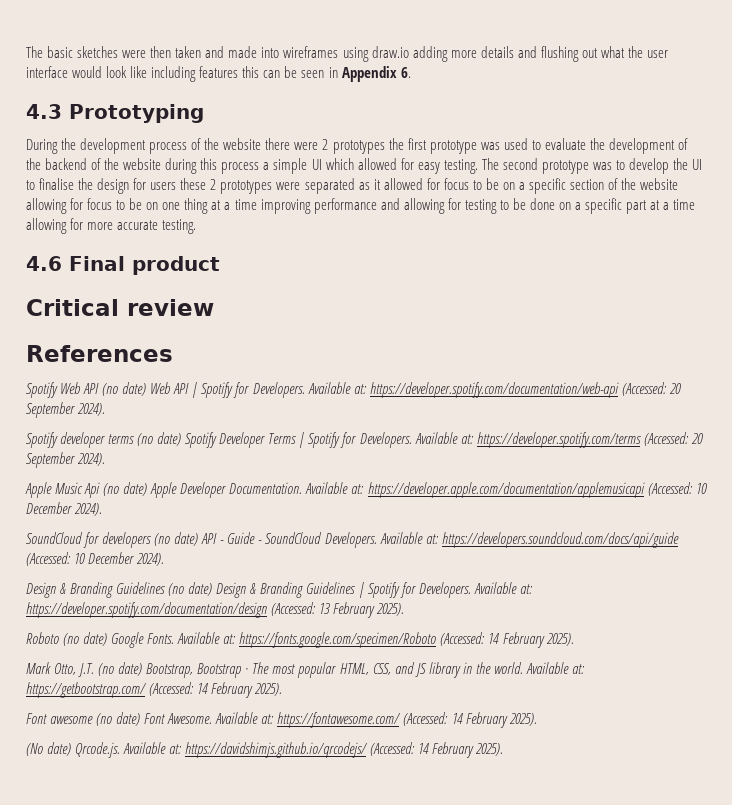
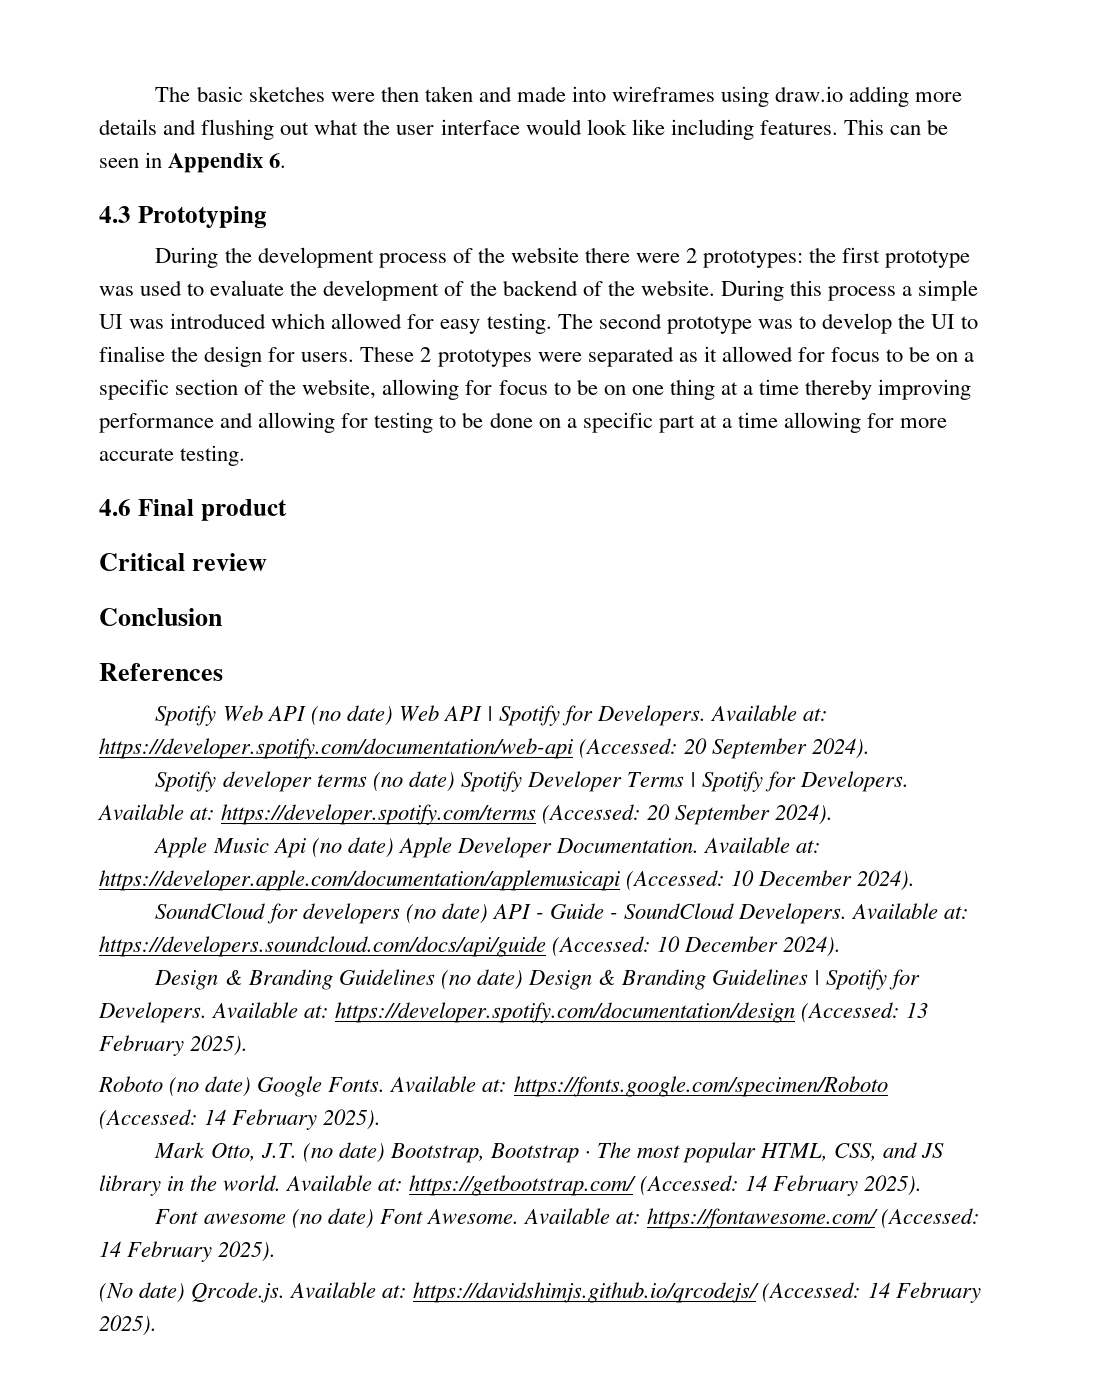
- The basic sketches were then taken and made into wireframes using draw.io adding more details and flushing out what the user interface would look like including features this can be seen in Appendix 6.
+ The basic sketches were then taken and made into wireframes using draw.io adding more details and flushing out what the user interface would look like including features. This can be seen in Appendix 6.
- During the development process of the website there were 2 prototypes the first prototype was used to evaluate the development of the backend of the website during this process a simple UI which allowed for easy testing.
+ During the development process of the website there were 2 prototypes: the first prototype was used to evaluate the development of the backend of the website. During this process a simple UI was introduced which allowed for easy testing.
- The second prototype was to develop the UI to finalise the design for users these 2 prototypes were separated as it allowed for focus to be on a specific section of the website allowing for focus to be on one thing at a time improving performance and allowing for testing to be done on a specific part at a time allowing for more accurate testing.
+ The second prototype was to develop the UI to finalise the design for users. These 2 prototypes were separated as it allowed for focus to be on a specific section of the website, allowing for focus to be on one thing at a time thereby improving performance and allowing for testing to be done on a specific part at a time allowing for more accurate testing.
+ Conclusion

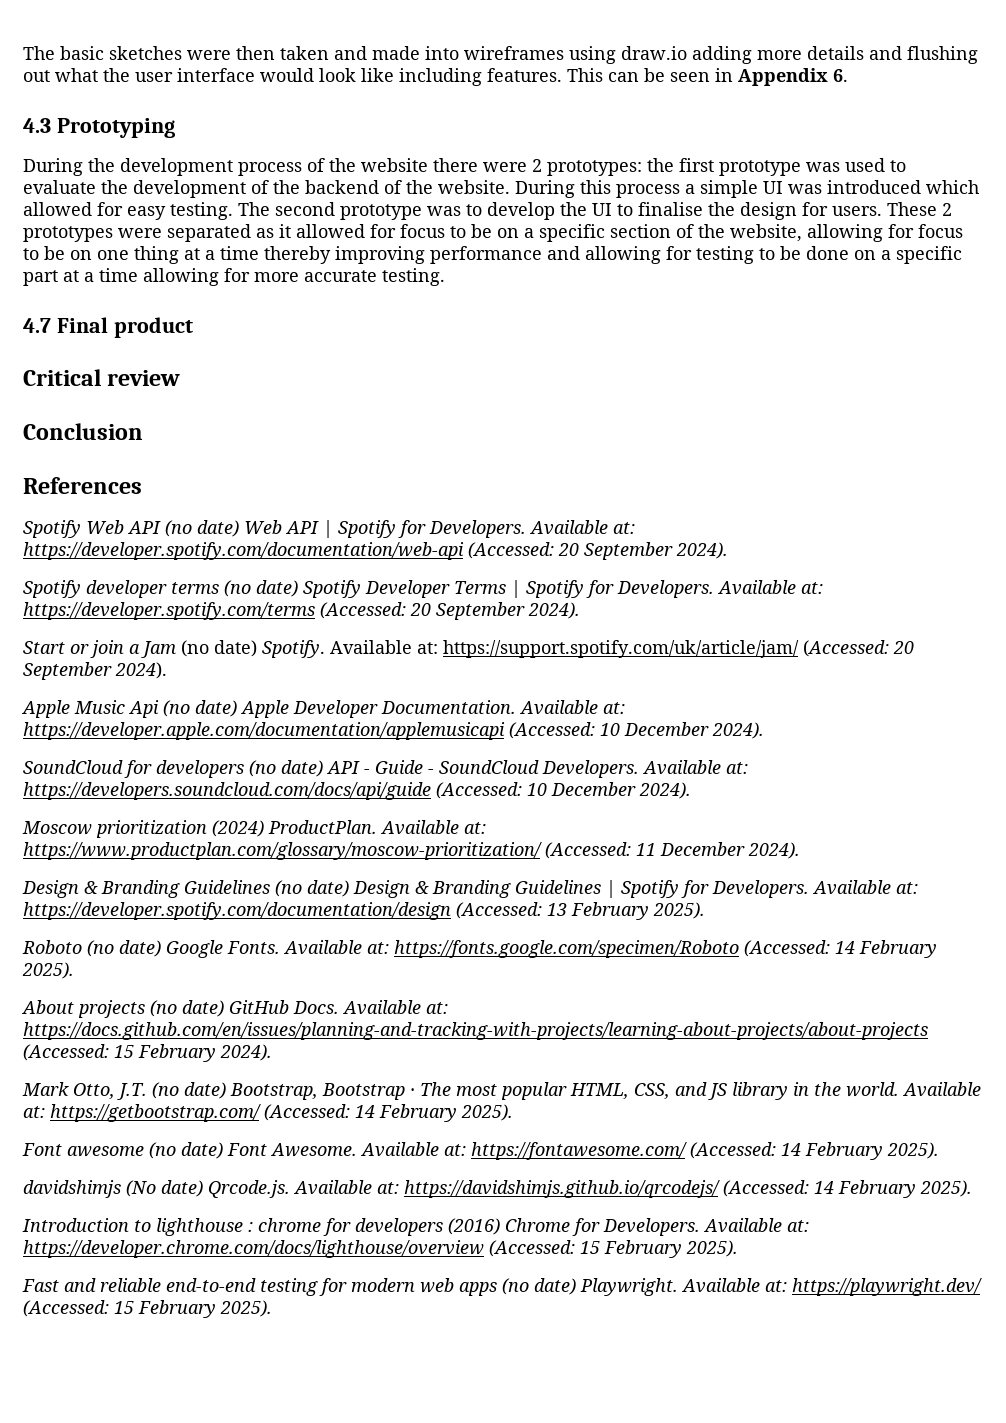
- 4.6 Final product
+ 4.7 Final product
+ Start or join a Jam (no date) Spotify. Available at: https://support.spotify.com/uk/article/jam/ (Accessed: 20 September 2024).
+ Moscow prioritization (2024) ProductPlan. Available at: https://www.productplan.com/glossary/moscow-prioritization/ (Accessed: 11 December 2024).
+ About projects (no date) GitHub Docs. Available at: https://docs.github.com/en/issues/planning-and-tracking-with-projects/learning-about-projects/about-projects (Accessed: 15 February 2024).
- (No date) Qrcode.js. Available at: https://davidshimjs.github.io/qrcodejs/ (Accessed: 14 February 2025).
+ davidshimjs (No date) Qrcode.js. Available at: https://davidshimjs.github.io/qrcodejs/ (Accessed: 14 February 2025).
+ Introduction to lighthouse : chrome for developers (2016) Chrome for Developers. Available at: https://developer.chrome.com/docs/lighthouse/overview (Accessed: 15 February 2025).
+ Fast and reliable end-to-end testing for modern web apps (no date) Playwright. Available at: https://playwright.dev/ (Accessed: 15 February 2025).

